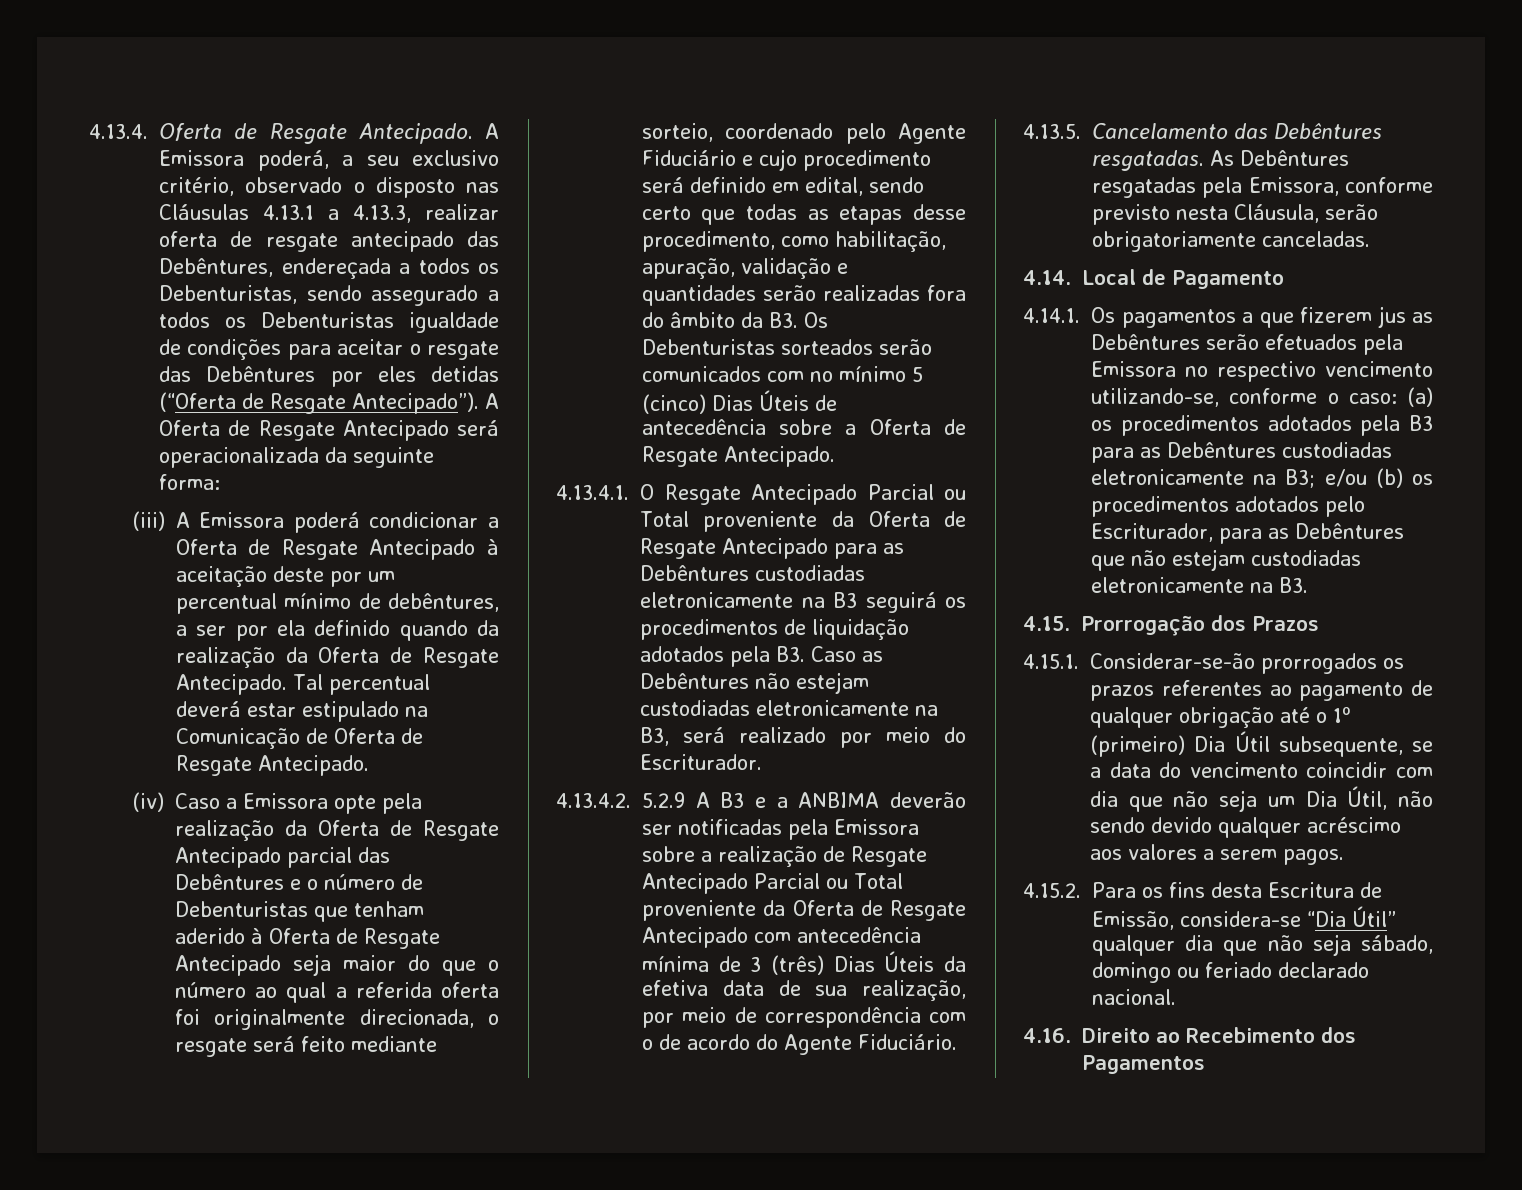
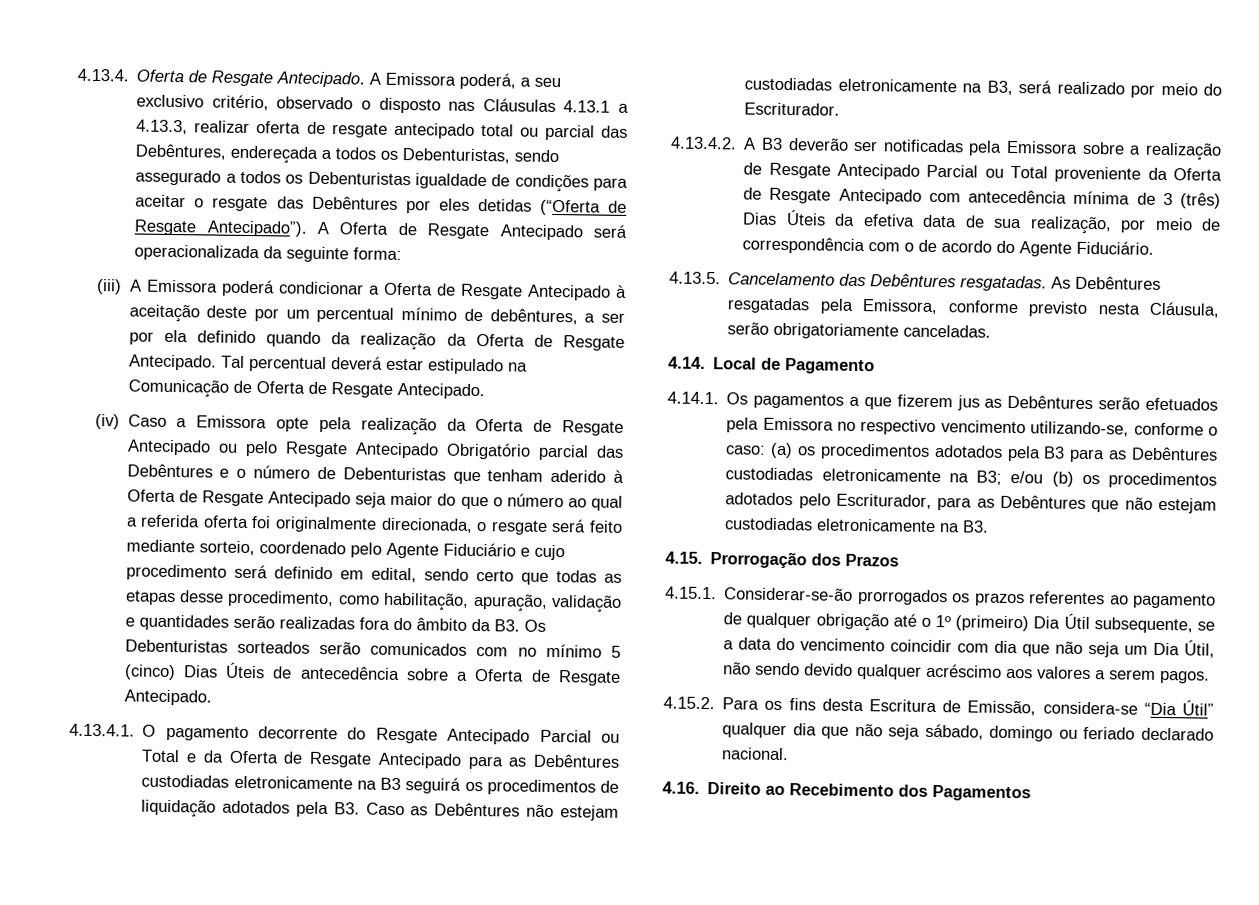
- A Emissora poderá, a seu exclusivo critério, observado o disposto nas Cláusulas 4.13.1 a 4.13.3, realizar oferta de resgate antecipado das Debêntures, endereçada a todos os Debenturistas, sendo assegurado a todos os Debenturistas igualdade de condições para aceitar o resgate das Debêntures por eles detidas (“Oferta de Resgate Antecipado”).
+ A Emissora poderá, a seu exclusivo critério, observado o disposto nas Cláusulas 4.13.1 a 4.13.3, realizar oferta de resgate antecipado total ou parcial das Debêntures, endereçada a todos os Debenturistas, sendo assegurado a todos os Debenturistas igualdade de condições para aceitar o resgate das Debêntures por eles detidas (“Oferta de Resgate Antecipado”).
- (iv) Caso a Emissora opte pela realização da Oferta de Resgate Antecipado parcial das Debêntures e o número de Debenturistas que tenham aderido à Oferta de Resgate Antecipado seja maior do que o número ao qual a referida oferta foi originalmente direcionada, o resgate será feito mediante sorteio, coordenado pelo Agente Fiduciário e cujo procedimento será definido em edital, sendo certo que todas as etapas desse procedimento, como habilitação, apuração, validação e quantidades serão realizadas fora do âmbito da B3. Os Debenturistas sorteados serão comunicados com no mínimo 5 (cinco) Dias Úteis de antecedência sobre a Oferta de Resgate Antecipado.
+ (iv) Caso a Emissora opte pela realização da Oferta de Resgate Antecipado ou pelo Resgate Antecipado Obrigatório parcial das Debêntures e o número de Debenturistas que tenham aderido à Oferta de Resgate Antecipado seja maior do que o número ao qual a referida oferta foi originalmente direcionada, o resgate será feito mediante sorteio, coordenado pelo Agente Fiduciário e cujo procedimento será definido em edital, sendo certo que todas as etapas desse procedimento, como habilitação, apuração, validação e quantidades serão realizadas fora do âmbito da B3. Os Debenturistas sorteados serão comunicados com no mínimo 5 (cinco) Dias Úteis de antecedência sobre a Oferta de Resgate Antecipado.
- 4.13.4.1. O Resgate Antecipado Parcial ou Total proveniente da Oferta de Resgate Antecipado para as Debêntures custodiadas eletronicamente na B3 seguirá os procedimentos de liquidação adotados pela B3. Caso as Debêntures não estejam custodiadas eletronicamente na B3, será realizado por meio do Escriturador.
+ 4.13.4.1. O pagamento decorrente do Resgate Antecipado Parcial ou Total e da Oferta de Resgate Antecipado para as Debêntures custodiadas eletronicamente na B3 seguirá os procedimentos de liquidação adotados pela B3. Caso as Debêntures não estejam custodiadas eletronicamente na B3, será realizado por meio do Escriturador.
- 4.13.4.2. 5.2.9 A B3 e a ANBIMA deverão ser notificadas pela Emissora sobre a realização de Resgate Antecipado Parcial ou Total proveniente da Oferta de Resgate Antecipado com antecedência mínima de 3 (três) Dias Úteis da efetiva data de sua realização, por meio de correspondência com o de acordo do Agente Fiduciário.
+ 4.13.4.2. A B3 deverão ser notificadas pela Emissora sobre a realização de Resgate Antecipado Parcial ou Total proveniente da Oferta de Resgate Antecipado com antecedência mínima de 3 (três) Dias Úteis da efetiva data de sua realização, por meio de correspondência com o de acordo do Agente Fiduciário.

